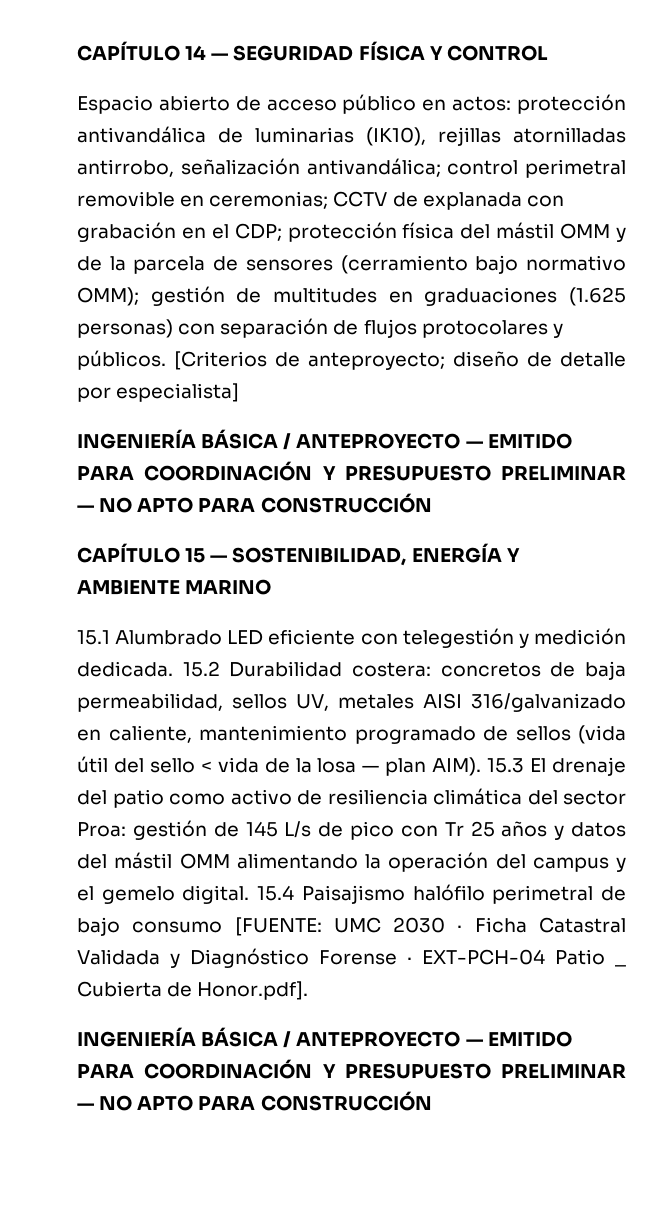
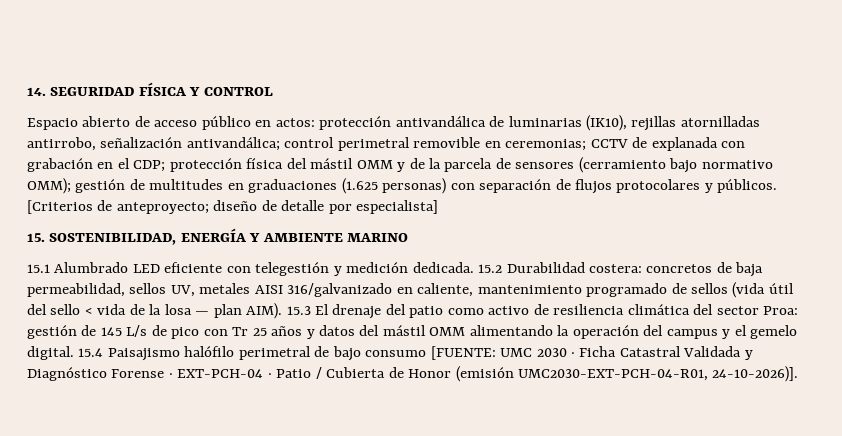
- CAPÍTULO 14 — SEGURIDAD FÍSICA Y CONTROL
+ 14. SEGURIDAD FÍSICA Y CONTROL
  [Criterios de anteproyecto; diseño de detalle por especialista]
- INGENIERÍA BÁSICA / ANTEPROYECTO — EMITIDO PARA COORDINACIÓN Y PRESUPUESTO PRELIMINAR — NO APTO PARA CONSTRUCCIÓN
- CAPÍTULO 15 — SOSTENIBILIDAD, ENERGÍA Y AMBIENTE MARINO
+ 15. SOSTENIBILIDAD, ENERGÍA Y AMBIENTE MARINO
- 15.4 Paisajismo halófilo perimetral de bajo consumo [FUENTE: UMC 2030 · Ficha Catastral Validada y Diagnóstico Forense · EXT-PCH-04 Patio _ Cubierta de Honor.pdf].
- INGENIERÍA BÁSICA / ANTEPROYECTO — EMITIDO PARA COORDINACIÓN Y PRESUPUESTO PRELIMINAR — NO APTO PARA CONSTRUCCIÓN
+ 15.4 Paisajismo halófilo perimetral de bajo consumo [FUENTE: UMC 2030 · Ficha Catastral Validada y Diagnóstico Forense · EXT-PCH-04 · Patio / Cubierta de Honor (emisión UMC2030-EXT-PCH-04-R01, 24-10-2026)].

